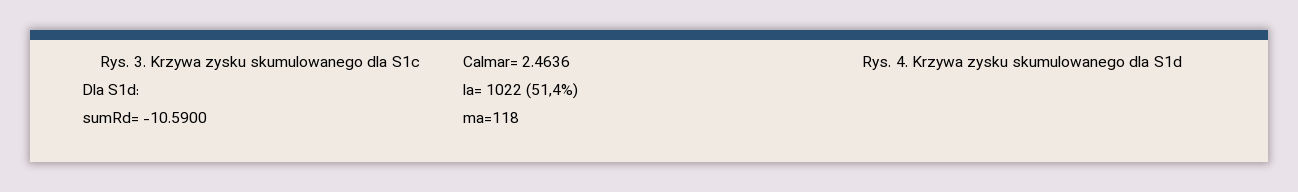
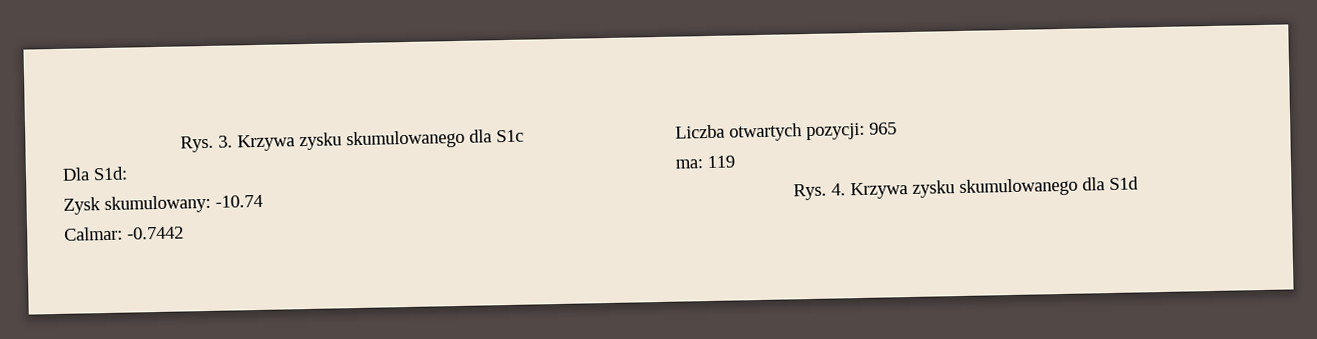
- sumRd= -10.5900
- Calmar= 2.4636
- la= 1022 (51,4%)
- ma=118
+ Zysk skumulowany: -10.74
+ Calmar: -0.7442
+ Liczba otwartych pozycji: 965
+ ma: 119

